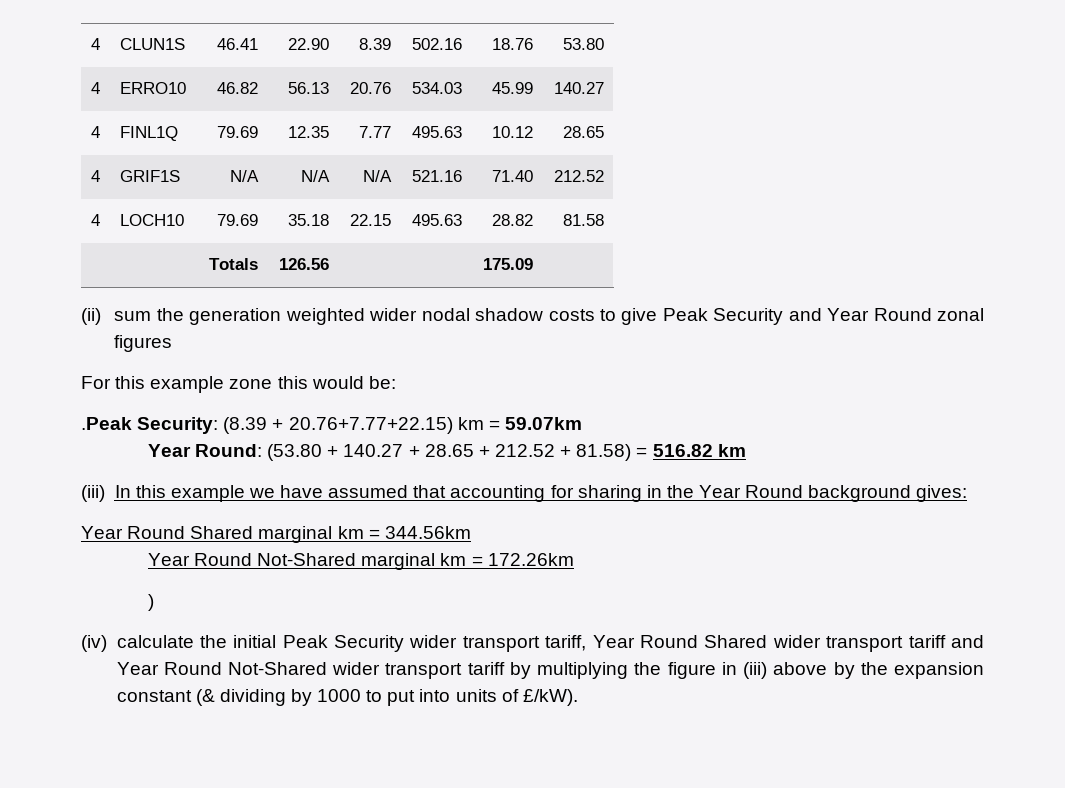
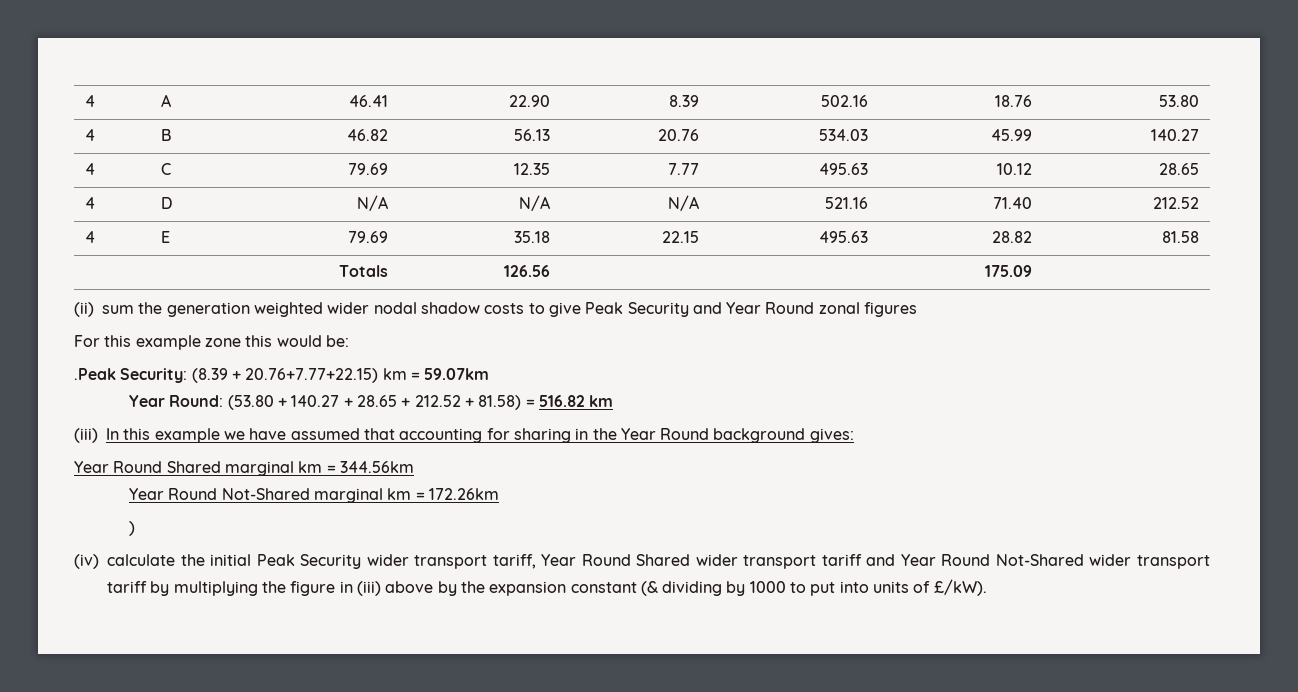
- 4 | CLUN1S | 46.41 | 22.90 | 8.39 | 502.16 | 18.76 | 53.80
+ 4 | A | 46.41 | 22.90 | 8.39 | 502.16 | 18.76 | 53.80
- 4 | ERRO10 | 46.82 | 56.13 | 20.76 | 534.03 | 45.99 | 140.27
+ 4 | B | 46.82 | 56.13 | 20.76 | 534.03 | 45.99 | 140.27
- 4 | FINL1Q | 79.69 | 12.35 | 7.77 | 495.63 | 10.12 | 28.65
+ 4 | C | 79.69 | 12.35 | 7.77 | 495.63 | 10.12 | 28.65
- 4 | GRIF1S | N/A | N/A | N/A | 521.16 | 71.40 | 212.52
+ 4 | D | N/A | N/A | N/A | 521.16 | 71.40 | 212.52
- 4 | LOCH10 | 79.69 | 35.18 | 22.15 | 495.63 | 28.82 | 81.58
+ 4 | E | 79.69 | 35.18 | 22.15 | 495.63 | 28.82 | 81.58

